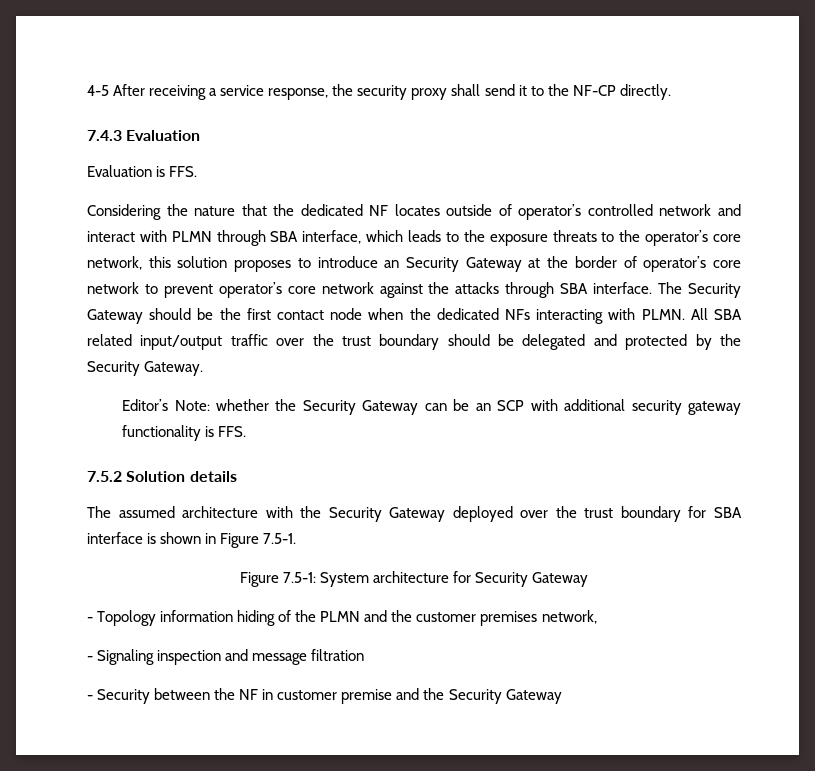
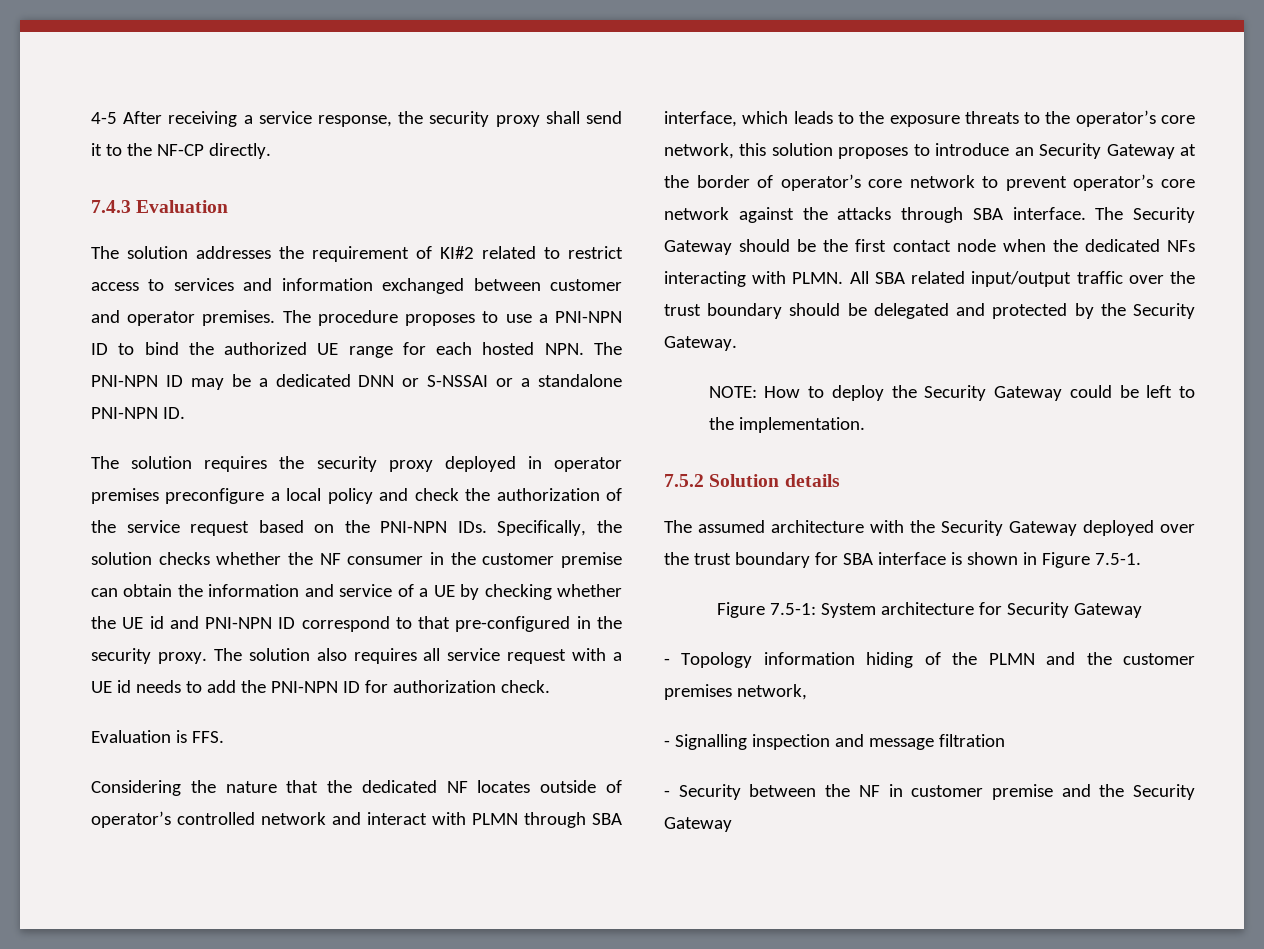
+ The solution addresses the requirement of KI#2 related to restrict access to services and information exchanged between customer and operator premises. The procedure proposes to use a PNI-NPN ID to bind the authorized UE range for each hosted NPN. The PNI-NPN ID may be a dedicated DNN or S-NSSAI or a standalone PNI-NPN ID.
+ The solution requires the security proxy deployed in operator premises preconfigure a local policy and check the authorization of the service request based on the PNI-NPN IDs. Specifically, the solution checks whether the NF consumer in the customer premise can obtain the information and service of a UE by checking whether the UE id and PNI-NPN ID correspond to that pre-configured in the security proxy. The solution also requires all service request with a UE id needs to add the PNI-NPN ID for authorization check.
- Editor’s Note: whether the Security Gateway can be an SCP with additional security gateway functionality is FFS.
+ NOTE: How to deploy the Security Gateway could be left to the implementation.
- - Signaling inspection and message filtration
+ - Signalling inspection and message filtration

